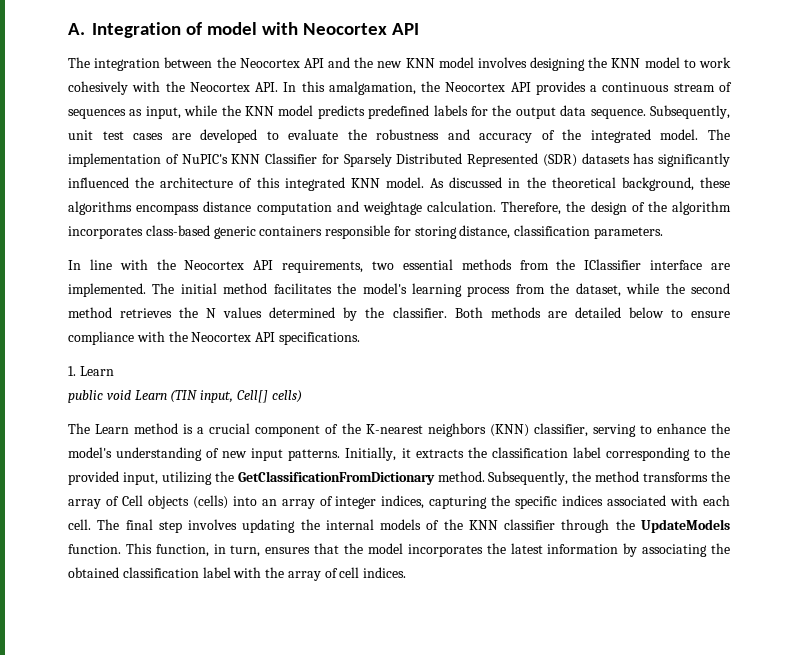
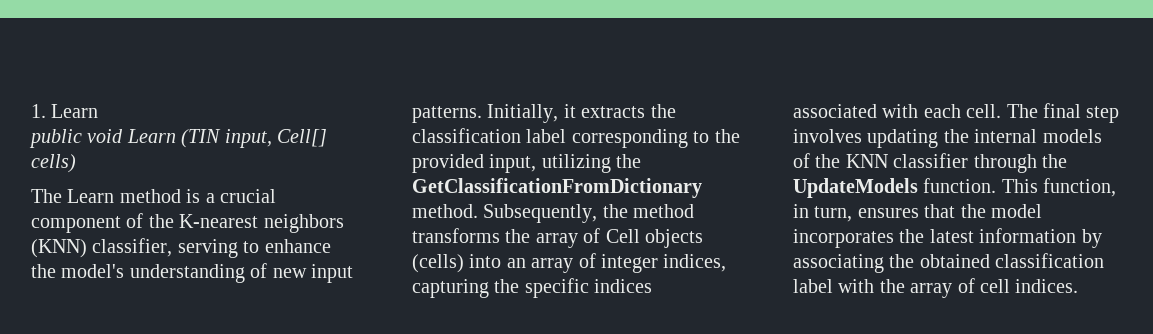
- A. Integration of model with Neocortex API
- The integration between the Neocortex API and the new KNN model involves designing the KNN model to work cohesively with the Neocortex API. In this amalgamation, the Neocortex API provides a continuous stream of sequences as input, while the KNN model predicts predefined labels for the output data sequence. Subsequently, unit test cases are developed to evaluate the robustness and accuracy of the integrated model. The implementation of NuPIC's KNN Classifier for Sparsely Distributed Represented (SDR) datasets has significantly influenced the architecture of this integrated KNN model. As discussed in the theoretical background, these algorithms encompass distance computation and weightage calculation. Therefore, the design of the algorithm incorporates class-based generic containers responsible for storing distance, classification parameters.
- In line with the Neocortex API requirements, two essential methods from the IClassifier interface are implemented. The initial method facilitates the model's learning process from the dataset, while the second method retrieves the N values determined by the classifier. Both methods are detailed below to ensure compliance with the Neocortex API specifications.

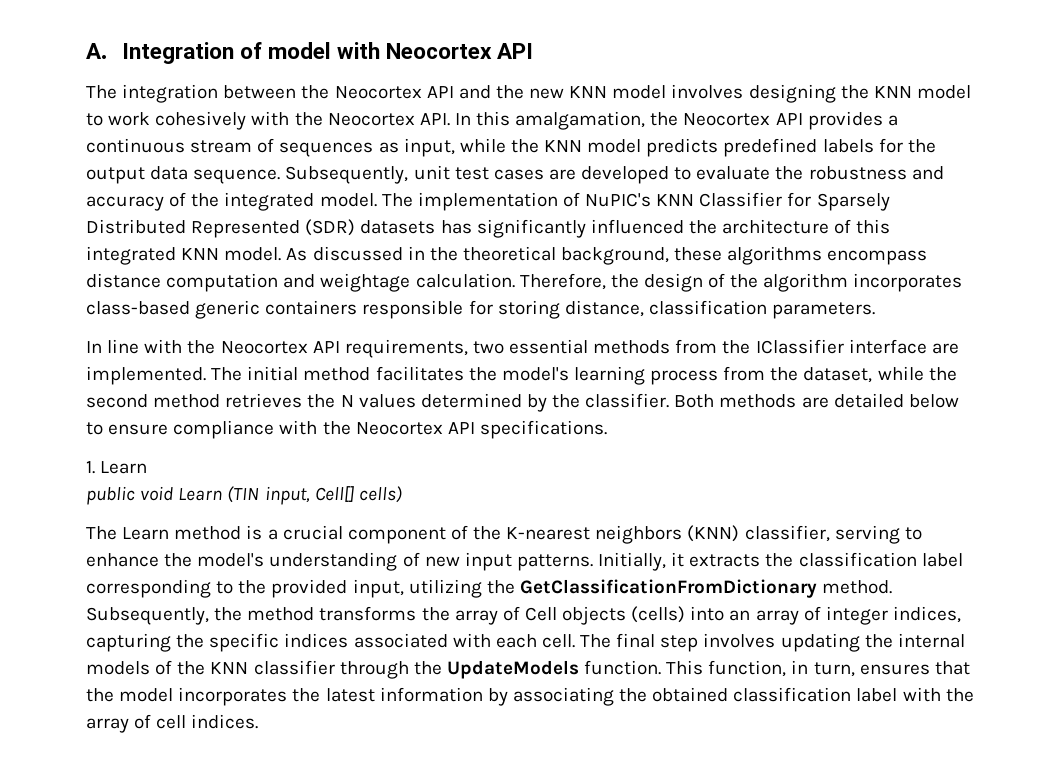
+ A. Integration of model with Neocortex API
+ The integration between the Neocortex API and the new KNN model involves designing the KNN model to work cohesively with the Neocortex API. In this amalgamation, the Neocortex API provides a continuous stream of sequences as input, while the KNN model predicts predefined labels for the output data sequence. Subsequently, unit test cases are developed to evaluate the robustness and accuracy of the integrated model. The implementation of NuPIC's KNN Classifier for Sparsely Distributed Represented (SDR) datasets has significantly influenced the architecture of this integrated KNN model. As discussed in the theoretical background, these algorithms encompass distance computation and weightage calculation. Therefore, the design of the algorithm incorporates class-based generic containers responsible for storing distance, classification parameters.
+ In line with the Neocortex API requirements, two essential methods from the IClassifier interface are implemented. The initial method facilitates the model's learning process from the dataset, while the second method retrieves the N values determined by the classifier. Both methods are detailed below to ensure compliance with the Neocortex API specifications.

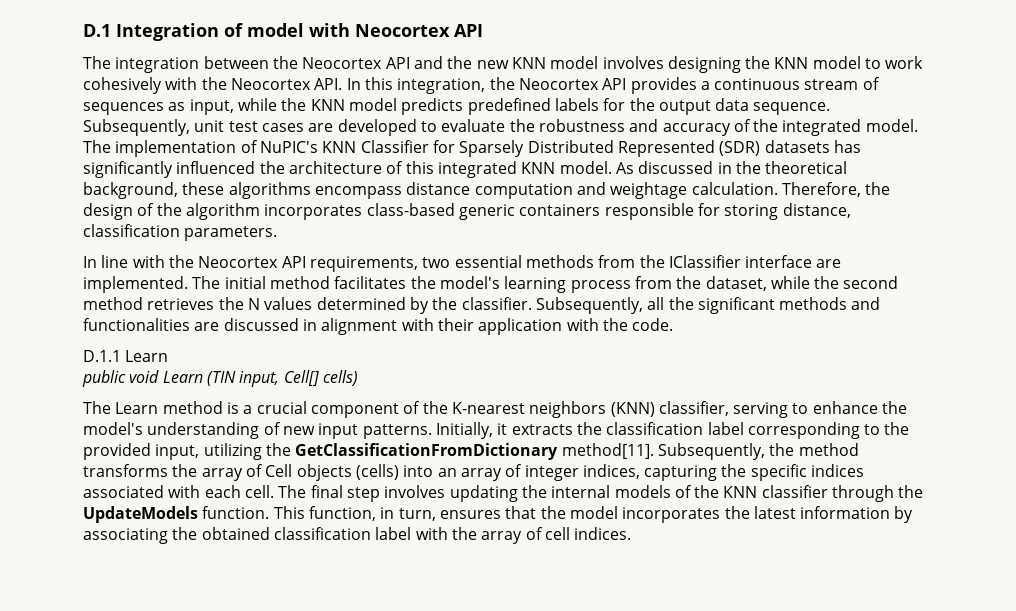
- A. Integration of model with Neocortex API
+ D.1 Integration of model with Neocortex API
- The integration between the Neocortex API and the new KNN model involves designing the KNN model to work cohesively with the Neocortex API. In this amalgamation, the Neocortex API provides a continuous stream of sequences as input, while the KNN model predicts predefined labels for the output data sequence.
+ The integration between the Neocortex API and the new KNN model involves designing the KNN model to work cohesively with the Neocortex API. In this integration, the Neocortex API provides a continuous stream of sequences as input, while the KNN model predicts predefined labels for the output data sequence.
- Both methods are detailed below to ensure compliance with the Neocortex API specifications.
- 1. Learn
+ Subsequently, all the significant methods and functionalities are discussed in alignment with their application with the code.
+ D.1.1 Learn
- Initially, it extracts the classification label corresponding to the provided input, utilizing the GetClassificationFromDictionary method.
+ Initially, it extracts the classification label corresponding to the provided input, utilizing the GetClassificationFromDictionary method[11].

